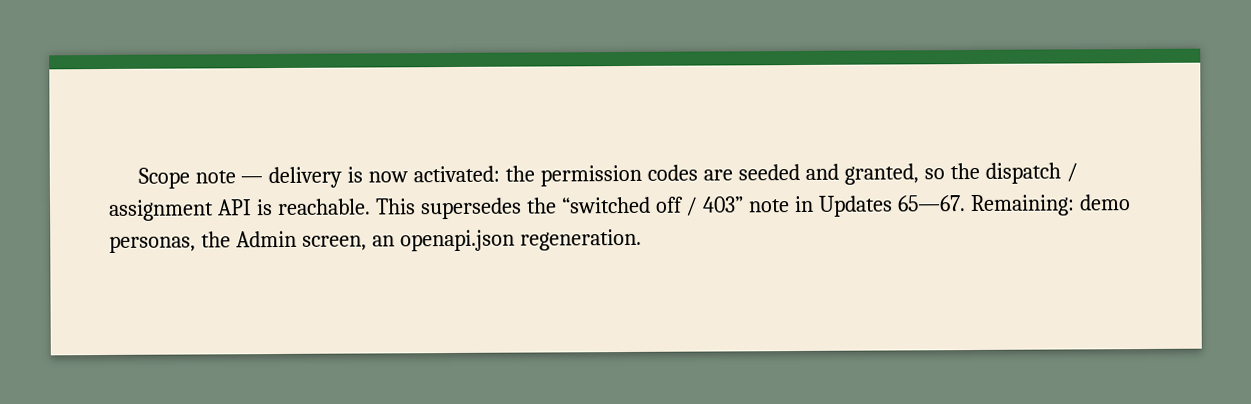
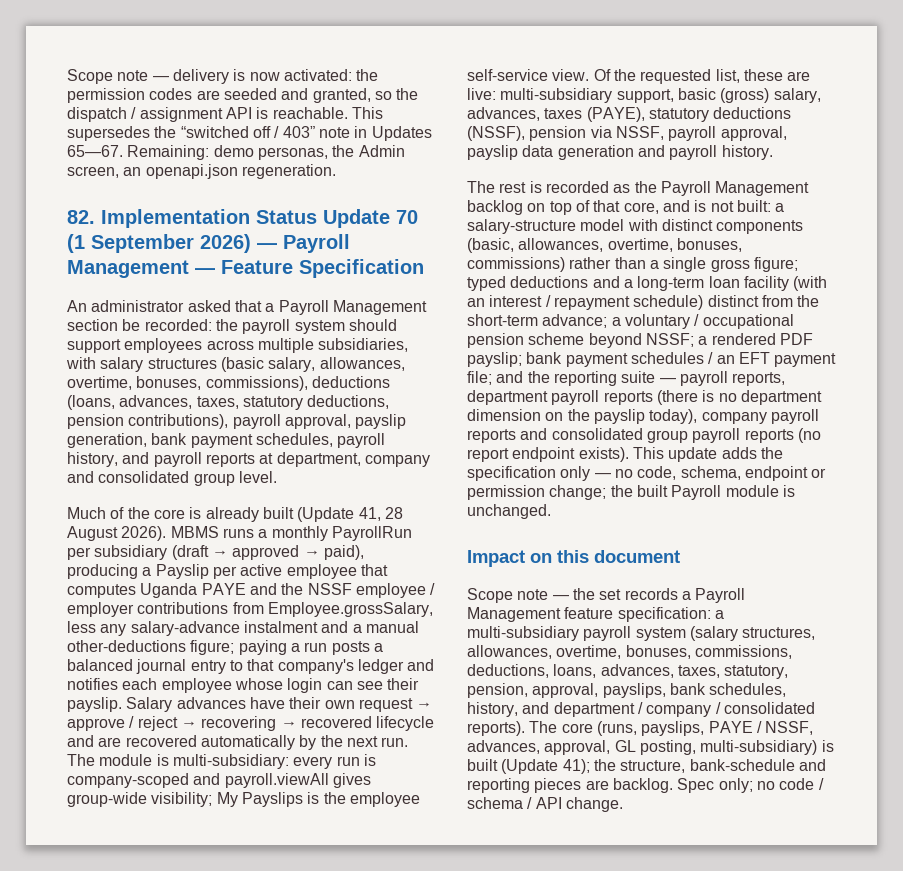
+ 82. Implementation Status Update 70 (1 September 2026) — Payroll Management — Feature Specification
+ An administrator asked that a Payroll Management section be recorded: the payroll system should support employees across multiple subsidiaries, with salary structures (basic salary, allowances, overtime, bonuses, commissions), deductions (loans, advances, taxes, statutory deductions, pension contributions), payroll approval, payslip generation, bank payment schedules, payroll history, and payroll reports at department, company and consolidated group level.
+ Much of the core is already built (Update 41, 28 August 2026). MBMS runs a monthly PayrollRun per subsidiary (draft → approved → paid), producing a Payslip per active employee that computes Uganda PAYE and the NSSF employee / employer contributions from Employee.grossSalary, less any salary-advance instalment and a manual other-deductions figure; paying a run posts a balanced journal entry to that company's ledger and notifies each employee whose login can see their payslip. Salary advances have their own request → approve / reject → recovering → recovered lifecycle and are recovered automatically by the next run. The module is multi-subsidiary: every run is company-scoped and payroll.viewAll gives group-wide visibility; My Payslips is the employee self-service view. Of the requested list, these are live: multi-subsidiary support, basic (gross) salary, advances, taxes (PAYE), statutory deductions (NSSF), pension via NSSF, payroll approval, payslip data generation and payroll history.
+ The rest is recorded as the Payroll Management backlog on top of that core, and is not built: a salary-structure model with distinct components (basic, allowances, overtime, bonuses, commissions) rather than a single gross figure; typed deductions and a long-term loan facility (with an interest / repayment schedule) distinct from the short-term advance; a voluntary / occupational pension scheme beyond NSSF; a rendered PDF payslip; bank payment schedules / an EFT payment file; and the reporting suite — payroll reports, department payroll reports (there is no department dimension on the payslip today), company payroll reports and consolidated group payroll reports (no report endpoint exists). This update adds the specification only — no code, schema, endpoint or permission change; the built Payroll module is unchanged.
+ Impact on this document
+ Scope note — the set records a Payroll Management feature specification: a multi-subsidiary payroll system (salary structures, allowances, overtime, bonuses, commissions, deductions, loans, advances, taxes, statutory, pension, approval, payslips, bank schedules, history, and department / company / consolidated reports). The core (runs, payslips, PAYE / NSSF, advances, approval, GL posting, multi-subsidiary) is built (Update 41); the structure, bank-schedule and reporting pieces are backlog. Spec only; no code / schema / API change.

